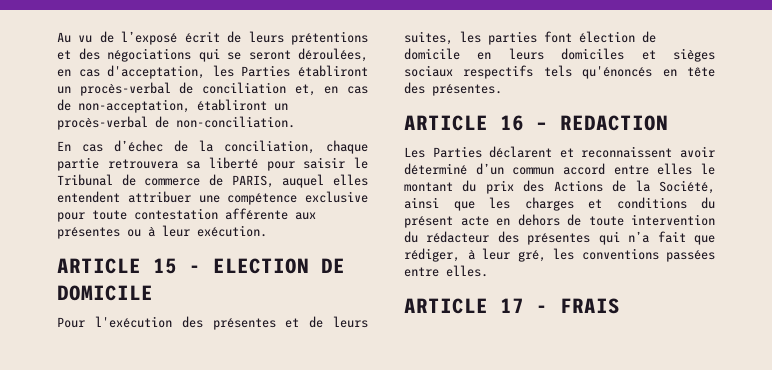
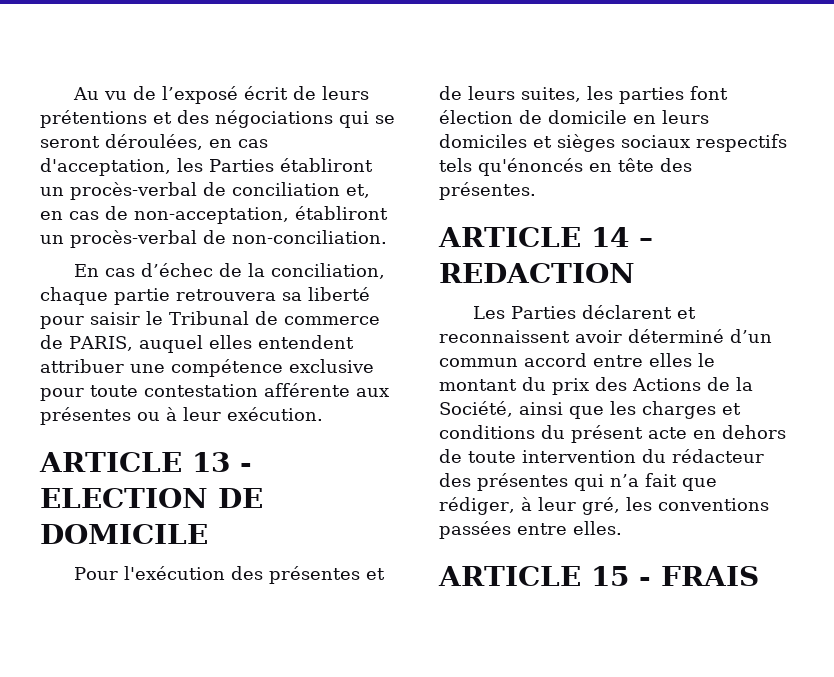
- ARTICLE 15 - ELECTION DE DOMICILE
+ ARTICLE 13 - ELECTION DE DOMICILE
- ARTICLE 16 – REDACTION
+ ARTICLE 14 – REDACTION
- ARTICLE 17 - FRAIS
+ ARTICLE 15 - FRAIS

